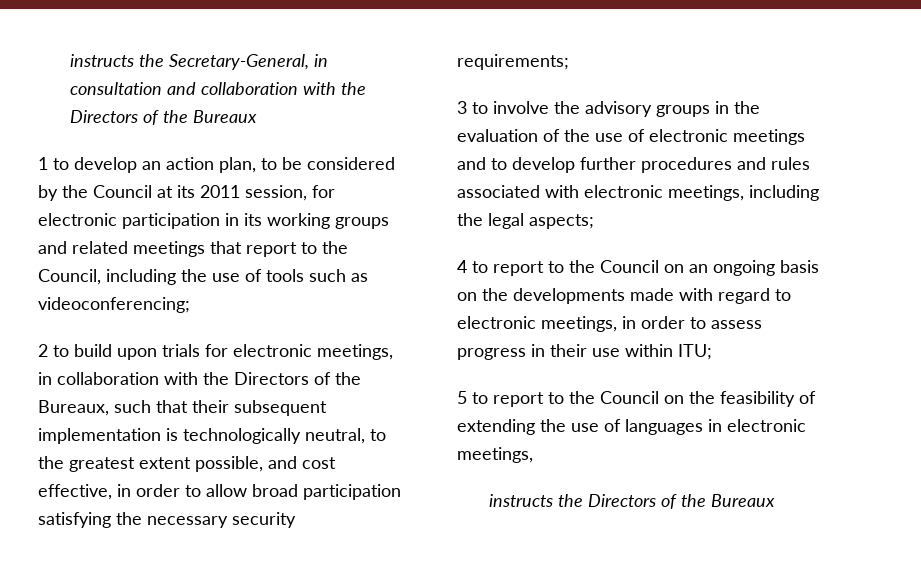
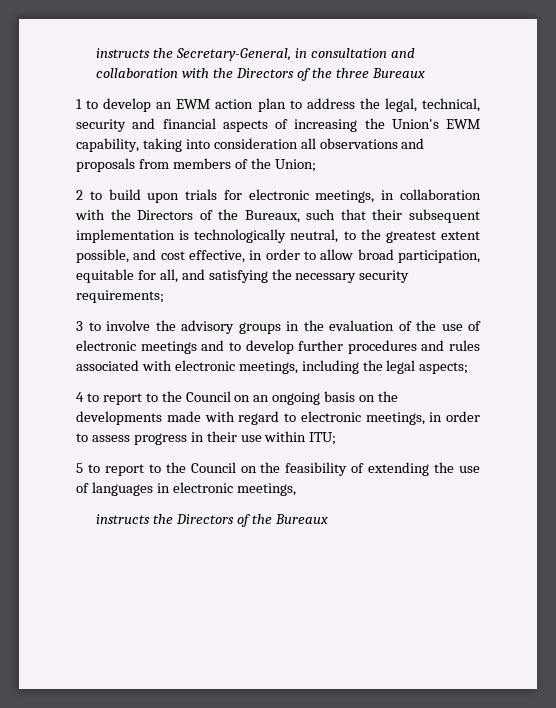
- instructs the Secretary-General, in consultation and collaboration with the Directors of the Bureaux
+ instructs the Secretary-General, in consultation and collaboration with the Directors of the three Bureaux
- 1 to develop an action plan, to be considered by the Council at its 2011 session, for electronic participation in its working groups and related meetings that report to the Council, including the use of tools such as videoconferencing;
+ 1 to develop an EWM action plan to address the legal, technical, security and financial aspects of increasing the Union's EWM capability, taking into consideration all observations and proposals from members of the Union;
- 2 to build upon trials for electronic meetings, in collaboration with the Directors of the Bureaux, such that their subsequent implementation is technologically neutral, to the greatest extent possible, and cost effective, in order to allow broad participation satisfying the necessary security requirements;
+ 2 to build upon trials for electronic meetings, in collaboration with the Directors of the Bureaux, such that their subsequent implementation is technologically neutral, to the greatest extent possible, and cost effective, in order to allow broad participation, equitable for all, and satisfying the necessary security requirements;

